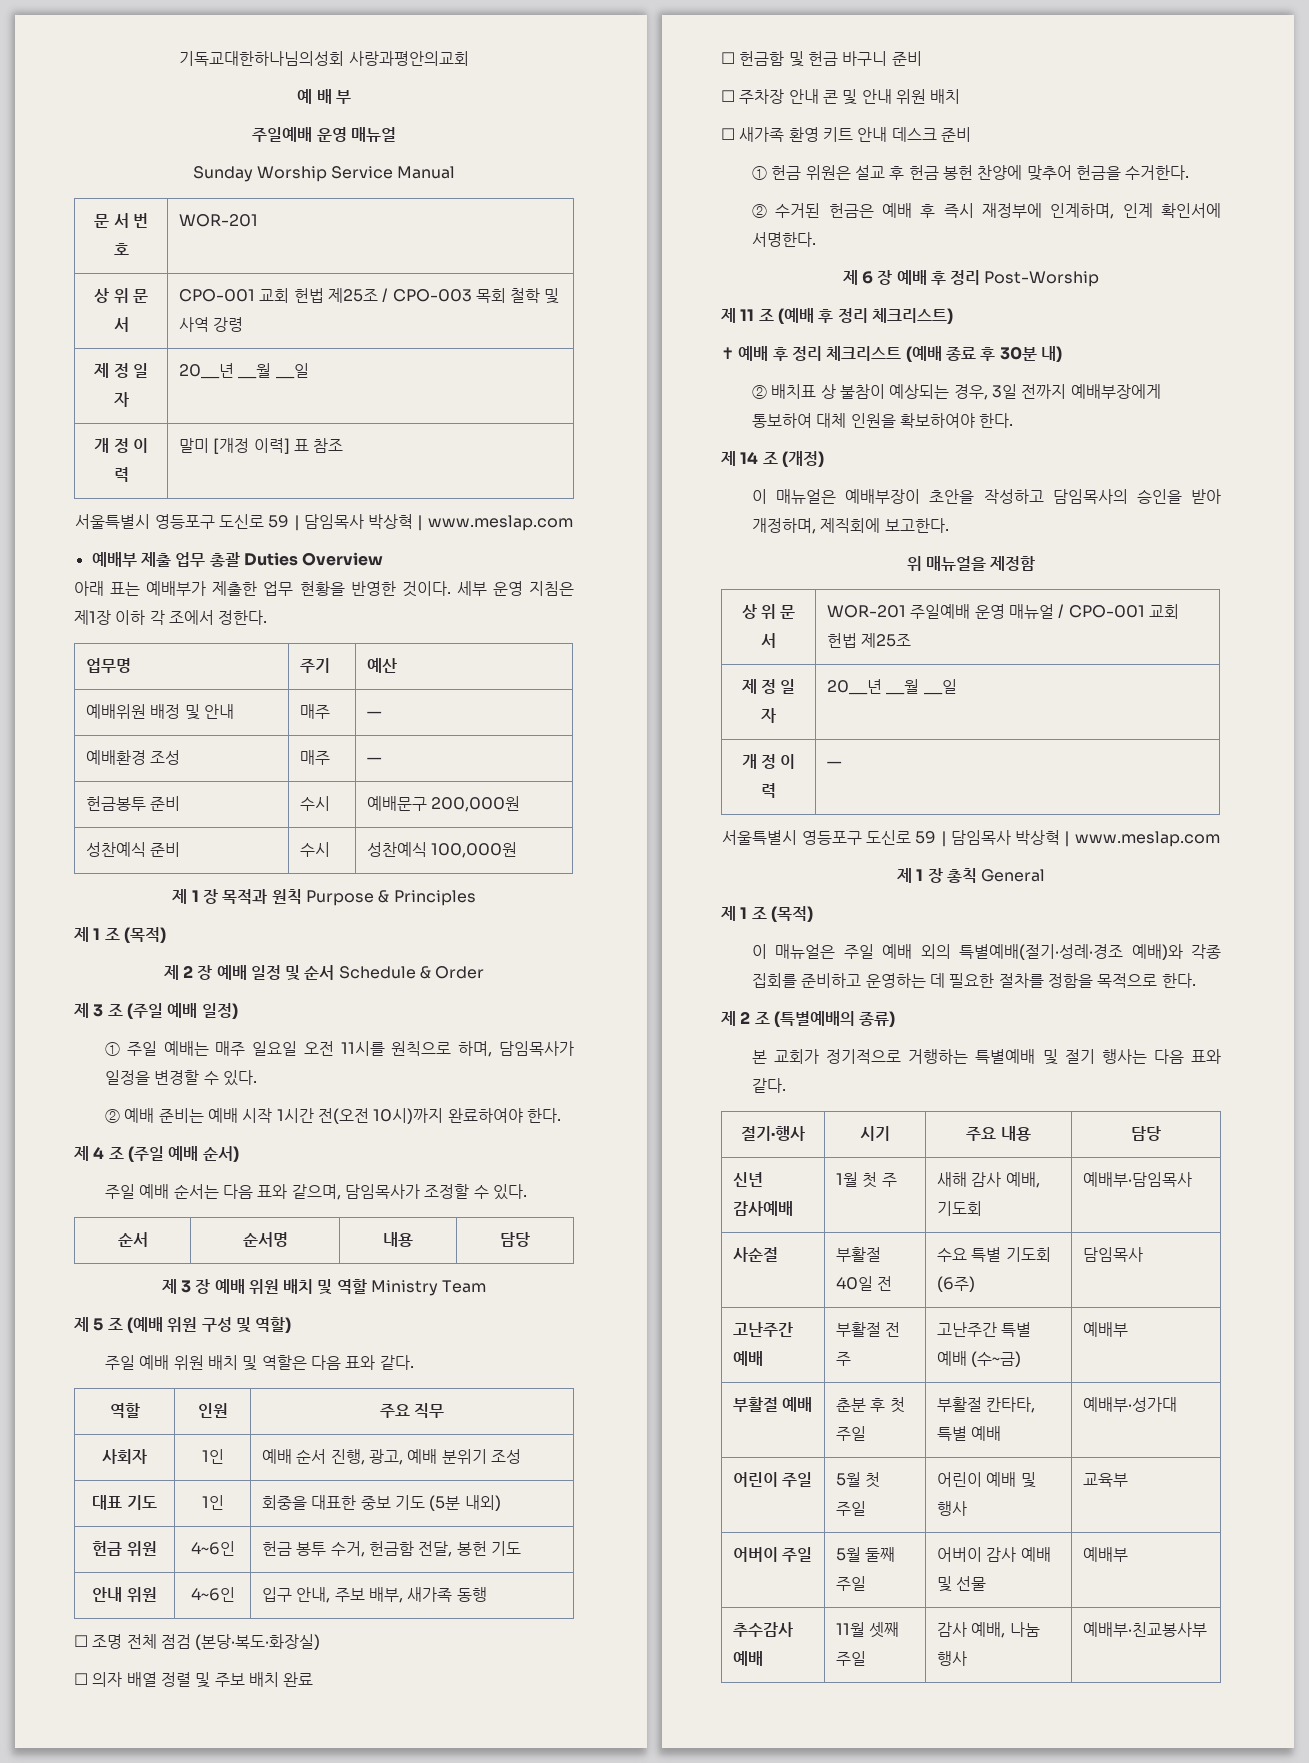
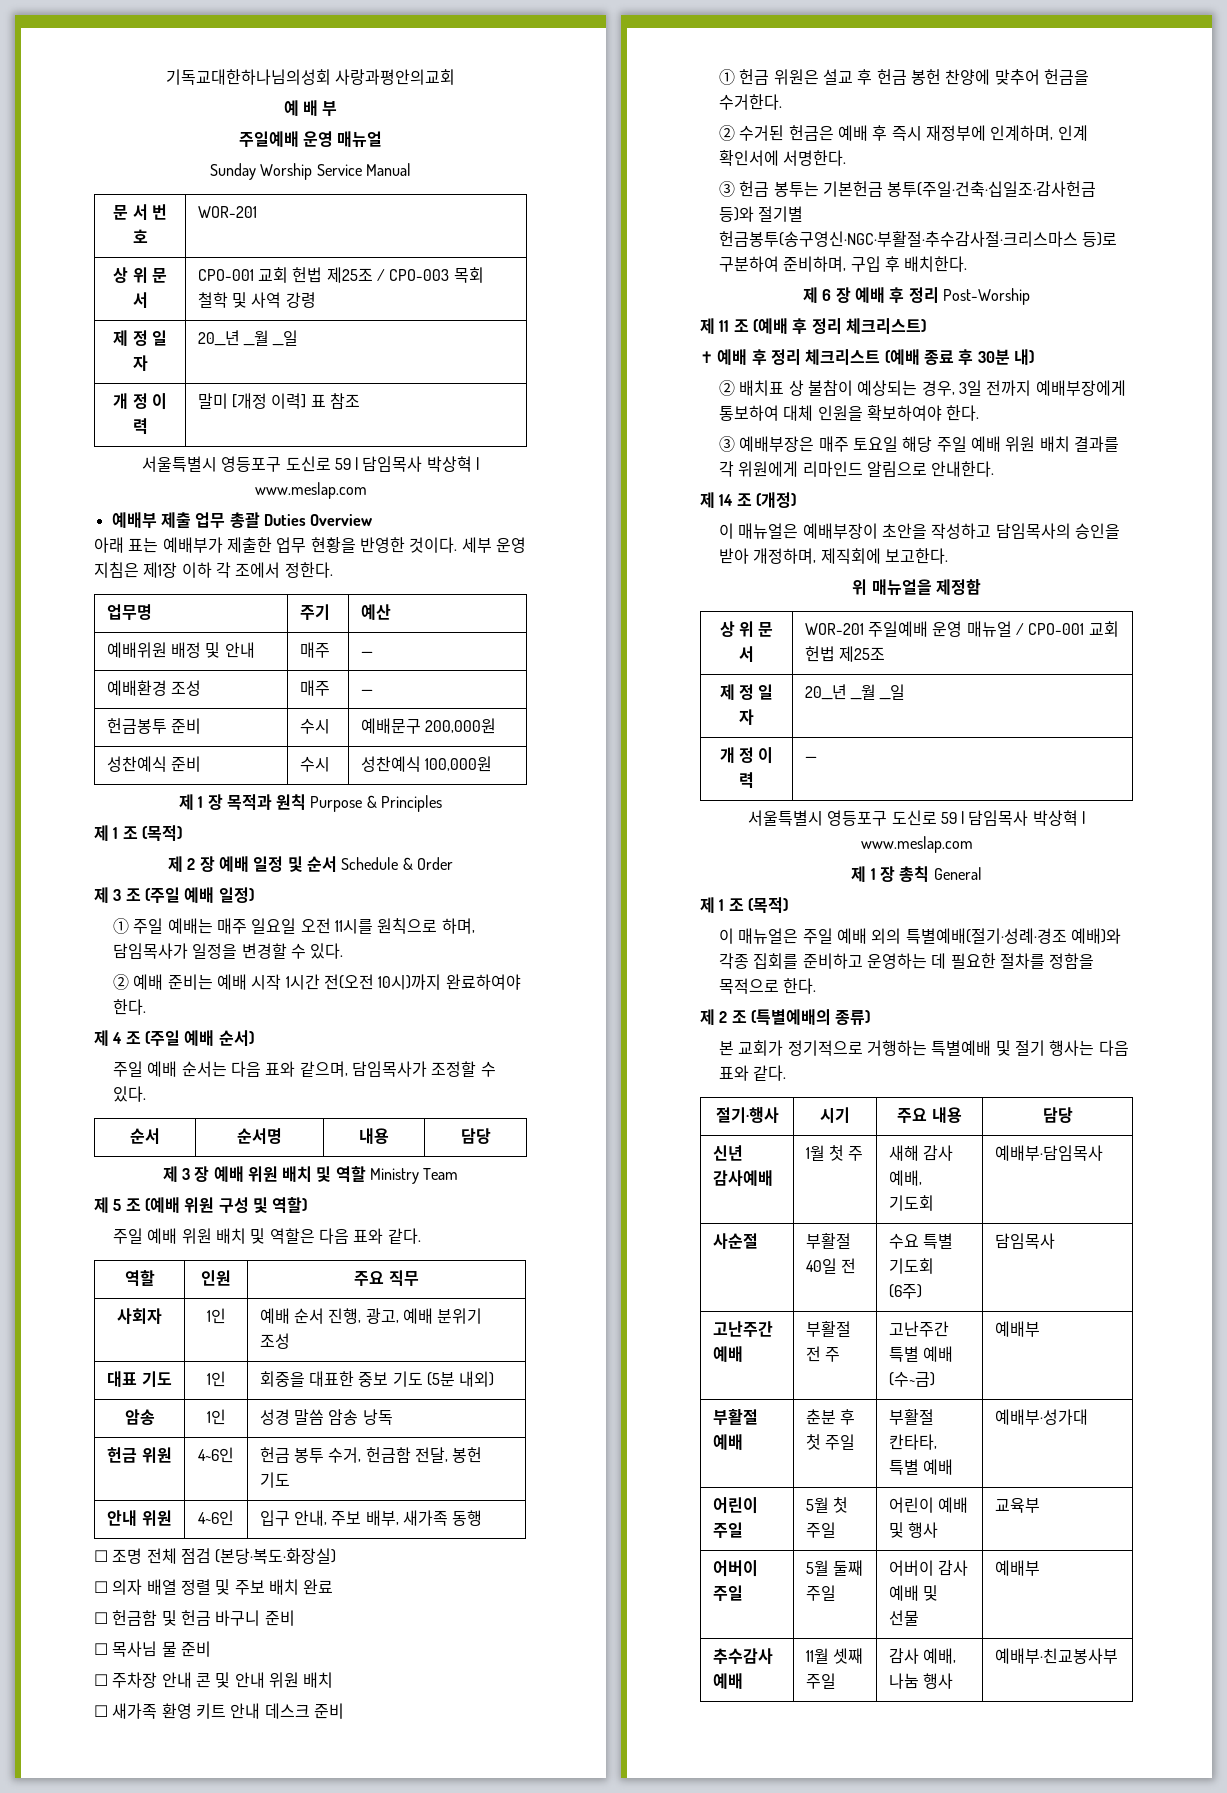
+ 암송 | 1인 | 성경 말씀 암송 낭독
+ ☐ 목사님 물 준비
+ ③ 헌금 봉투는 기본헌금 봉투(주일·건축·십일조·감사헌금 등)와 절기별 헌금봉투(송구영신·NGC·부활절·추수감사절·크리스마스 등)로 구분하여 준비하며, 구입 후 배치한다.
+ ③ 예배부장은 매주 토요일 해당 주일 예배 위원 배치 결과를 각 위원에게 리마인드 알림으로 안내한다.

